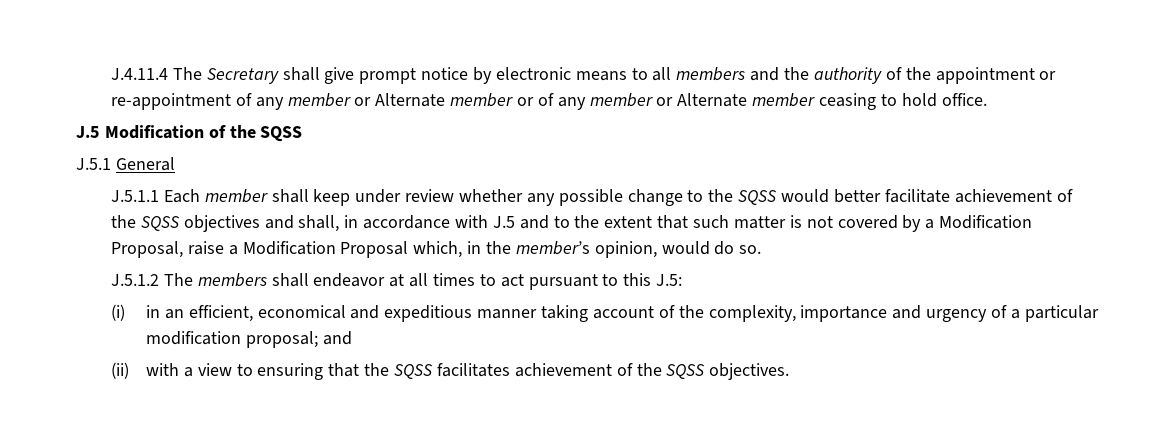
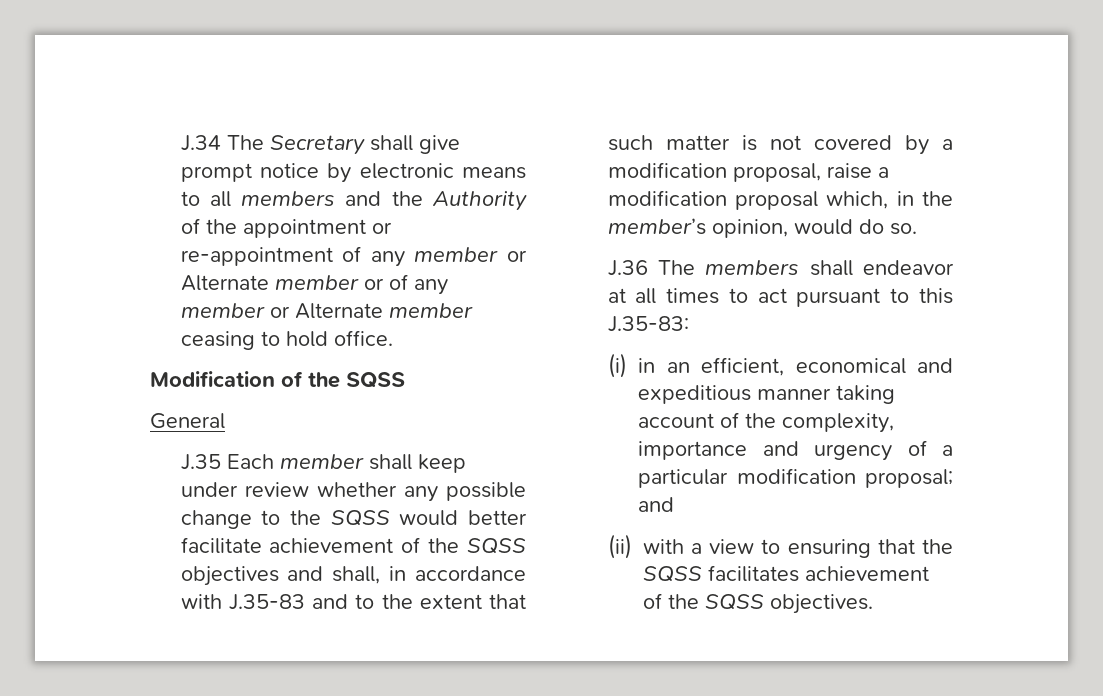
- J.4.11.4 The Secretary shall give prompt notice by electronic means to all members and the authority of the appointment or re-appointment of any member or Alternate member or of any member or Alternate member ceasing to hold office.
+ J.34 The Secretary shall give prompt notice by electronic means to all members and the Authority of the appointment or re-appointment of any member or Alternate member or of any member or Alternate member ceasing to hold office.
- J.5 Modification of the SQSS
+ Modification of the SQSS
- J.5.1 General
+ General
- J.5.1.1 Each member shall keep under review whether any possible change to the SQSS would better facilitate achievement of the SQSS objectives and shall, in accordance with J.5 and to the extent that such matter is not covered by a Modification Proposal, raise a Modification Proposal which, in the member’s opinion, would do so.
+ J.35 Each member shall keep under review whether any possible change to the SQSS would better facilitate achievement of the SQSS objectives and shall, in accordance with J.35-83 and to the extent that such matter is not covered by a modification proposal, raise a modification proposal which, in the member’s opinion, would do so.
- J.5.1.2 The members shall endeavor at all times to act pursuant to this J.5:
+ J.36 The members shall endeavor at all times to act pursuant to this J.35-83:

